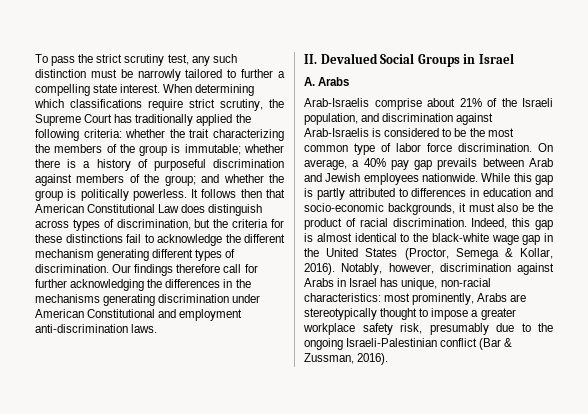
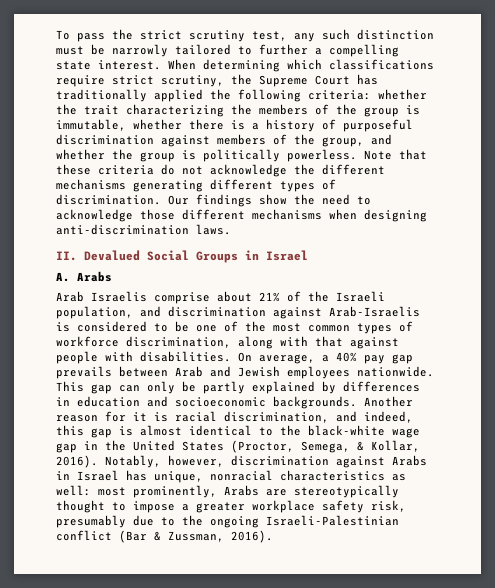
- When determining which classifications require strict scrutiny, the Supreme Court has traditionally applied the following criteria: whether the trait characterizing the members of the group is immutable; whether there is a history of purposeful discrimination against members of the group; and whether the group is politically powerless.
+ When determining which classifications require strict scrutiny, the Supreme Court has traditionally applied the following criteria: whether the trait characterizing the members of the group is immutable, whether there is a history of purposeful discrimination against members of the group, and whether the group is politically powerless.
- It follows then that American Constitutional Law does distinguish across types of discrimination, but the criteria for these distinctions fail to acknowledge the different mechanism generating different types of discrimination.
+ Note that these criteria do not acknowledge the different mechanisms generating different types of discrimination.
- Our findings therefore call for further acknowledging the differences in the mechanisms generating discrimination under American Constitutional and employment anti-discrimination laws.
+ Our findings show the need to acknowledge those different mechanisms when designing anti-discrimination laws.
- Arab-Israelis comprise about 21% of the Israeli population, and discrimination against Arab-Israelis is considered to be the most common type of labor force discrimination.
+ Arab Israelis comprise about 21% of the Israeli population, and discrimination against Arab-Israelis is considered to be one of the most common types of workforce discrimination, along with that against people with disabilities.
- While this gap is partly attributed to differences in education and socio-economic backgrounds, it must also be the product of racial discrimination. Indeed, this gap is almost identical to the black-white wage gap in the United States (Proctor, Semega & Kollar, 2016).
+ This gap can only be partly explained by differences in education and socioeconomic backgrounds. Another reason for it is racial discrimination, and indeed, this gap is almost identical to the black-white wage gap in the United States (Proctor, Semega, & Kollar, 2016).
- Notably, however, discrimination against Arabs in Israel has unique, non-racial characteristics: most prominently, Arabs are stereotypically thought to impose a greater workplace safety risk, presumably due to the ongoing Israeli-Palestinian conflict (Bar & Zussman, 2016).
+ Notably, however, discrimination against Arabs in Israel has unique, nonracial characteristics as well: most prominently, Arabs are stereotypically thought to impose a greater workplace safety risk, presumably due to the ongoing Israeli-Palestinian conflict (Bar & Zussman, 2016).

